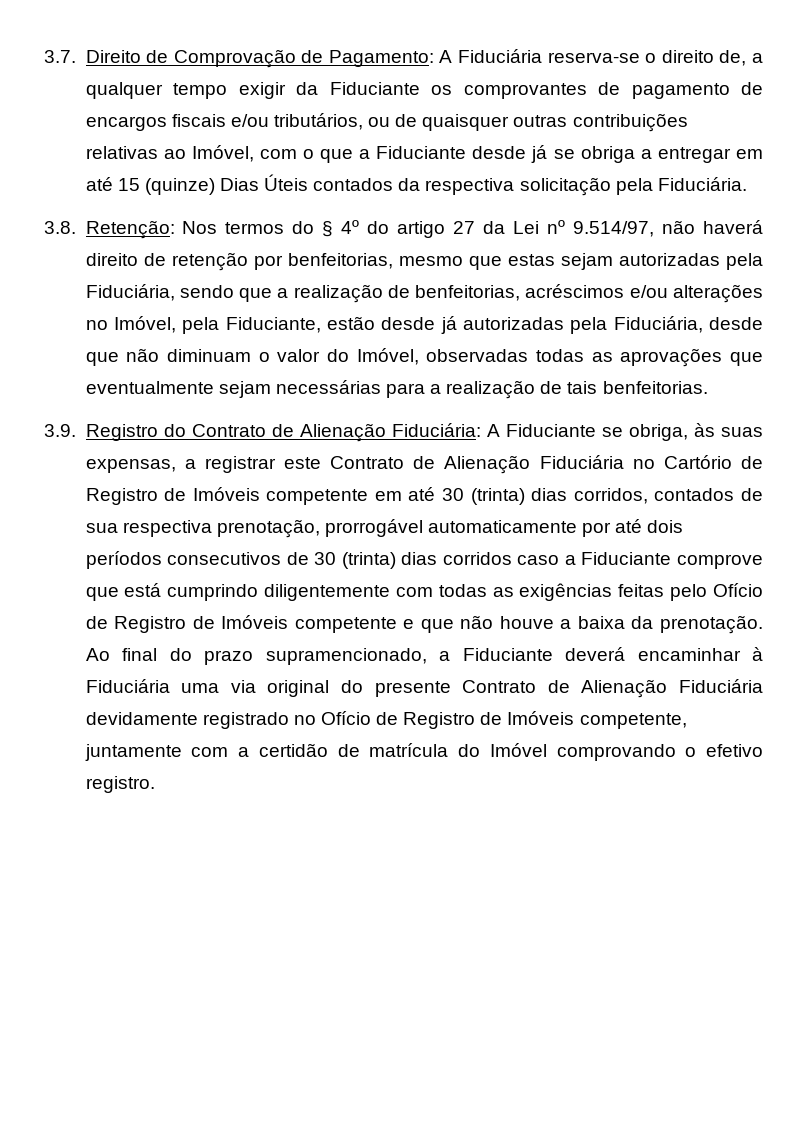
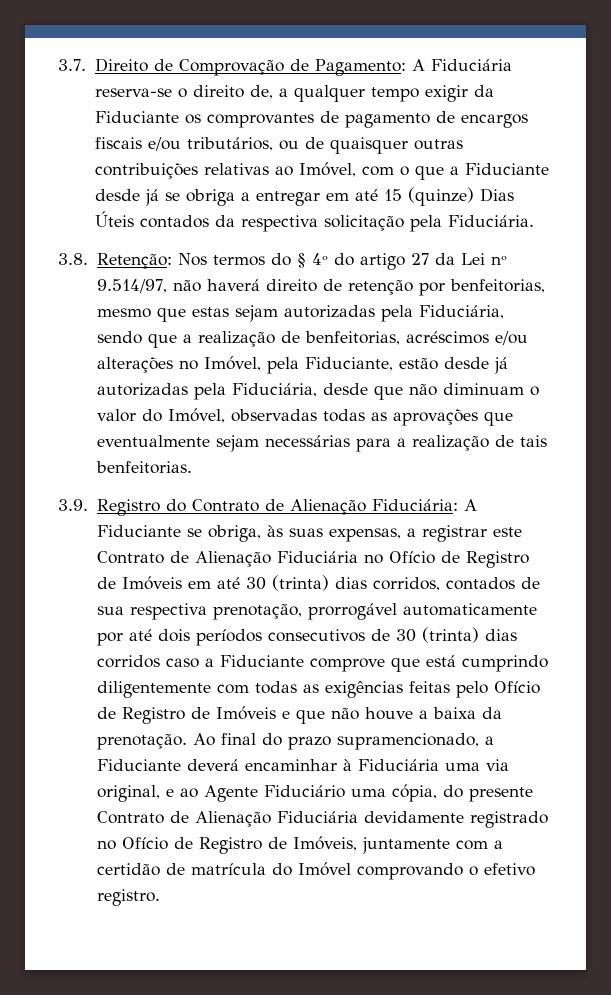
- A Fiduciante se obriga, às suas expensas, a registrar este Contrato de Alienação Fiduciária no Cartório de Registro de Imóveis competente em até 30 (trinta) dias corridos, contados de sua respectiva prenotação, prorrogável automaticamente por até dois períodos consecutivos de 30 (trinta) dias corridos caso a Fiduciante comprove que está cumprindo diligentemente com todas as exigências feitas pelo Ofício de Registro de Imóveis competente e que não houve a baixa da prenotação.
+ A Fiduciante se obriga, às suas expensas, a registrar este Contrato de Alienação Fiduciária no Ofício de Registro de Imóveis em até 30 (trinta) dias corridos, contados de sua respectiva prenotação, prorrogável automaticamente por até dois períodos consecutivos de 30 (trinta) dias corridos caso a Fiduciante comprove que está cumprindo diligentemente com todas as exigências feitas pelo Ofício de Registro de Imóveis e que não houve a baixa da prenotação.
- Ao final do prazo supramencionado, a Fiduciante deverá encaminhar à Fiduciária uma via original do presente Contrato de Alienação Fiduciária devidamente registrado no Ofício de Registro de Imóveis competente, juntamente com a certidão de matrícula do Imóvel comprovando o efetivo registro.
+ Ao final do prazo supramencionado, a Fiduciante deverá encaminhar à Fiduciária uma via original, e ao Agente Fiduciário uma cópia, do presente Contrato de Alienação Fiduciária devidamente registrado no Ofício de Registro de Imóveis, juntamente com a certidão de matrícula do Imóvel comprovando o efetivo registro.

